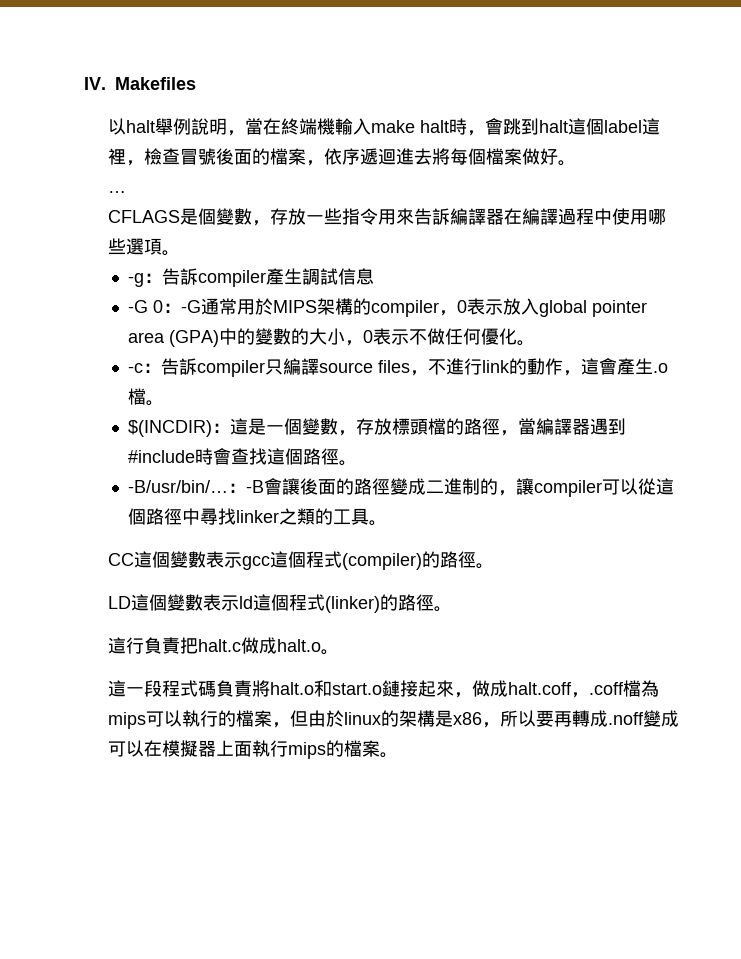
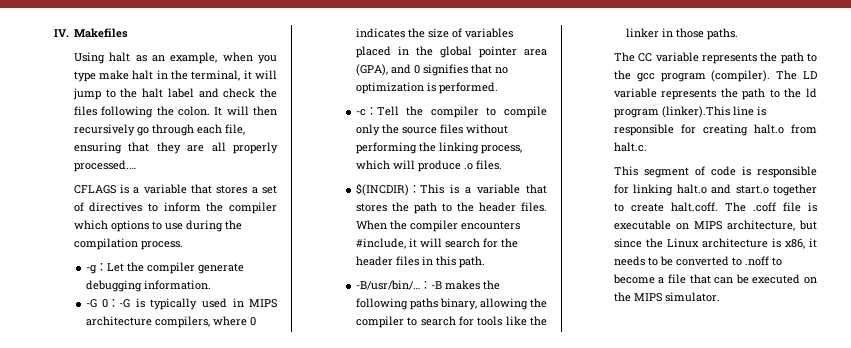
- 以halt舉例說明，當在終端機輸入make halt時，會跳到halt這個label這裡，檢查冒號後面的檔案，依序遞迴進去將每個檔案做好。
- …
- CFLAGS是個變數，存放一些指令用來告訴編譯器在編譯過程中使用哪些選項。
- -g：告訴compiler產生調試信息
- -G 0：-G通常用於MIPS架構的compiler，0表示放入global pointer area (GPA)中的變數的大小，0表示不做任何優化。
- -c：告訴compiler只編譯source files，不進行link的動作，這會產生.o檔。
- $(INCDIR)：這是一個變數，存放標頭檔的路徑，當編譯器遇到#include時會查找這個路徑。
- -B/usr/bin/…：-B會讓後面的路徑變成二進制的，讓compiler可以從這個路徑中尋找linker之類的工具。
- CC這個變數表示gcc這個程式(compiler)的路徑。
- LD這個變數表示ld這個程式(linker)的路徑。
- 這行負責把halt.c做成halt.o。
- 這一段程式碼負責將halt.o和start.o鏈接起來，做成halt.coff，.coff檔為mips可以執行的檔案，但由於linux的架構是x86，所以要再轉成.noff變成可以在模擬器上面執行mips的檔案。
+ Using halt as an example, when you type make halt in the terminal, it will jump to the halt label and check the files following the colon. It will then recursively go through each file, ensuring that they are all properly processed.…
+ CFLAGS is a variable that stores a set of directives to inform the compiler which options to use during the compilation process.
+ -g：Let the compiler generate debugging information.
+ -G 0：-G is typically used in MIPS architecture compilers, where 0 indicates the size of variables placed in the global pointer area (GPA), and 0 signifies that no optimization is performed.
+ -c：Tell the compiler to compile only the source files without performing the linking process, which will produce .o files.
+ $(INCDIR)：This is a variable that stores the path to the header files. When the compiler encounters #include, it will search for the header files in this path.
+ -B/usr/bin/…：-B makes the following paths binary, allowing the compiler to search for tools like the linker in those paths.
+ The CC variable represents the path to the gcc program (compiler). The LD variable represents the path to the ld program (linker).This line is responsible for creating halt.o from halt.c.
+ This segment of code is responsible for linking halt.o and start.o together to create halt.coff. The .coff file is executable on MIPS architecture, but since the Linux architecture is x86, it needs to be converted to .noff to become a file that can be executed on the MIPS simulator.

